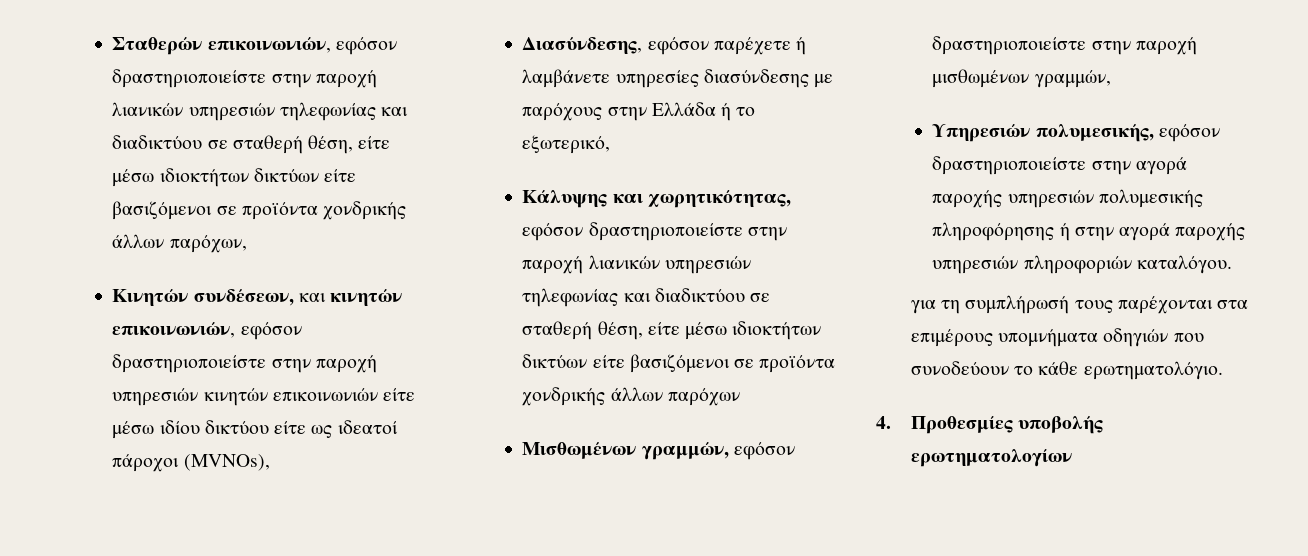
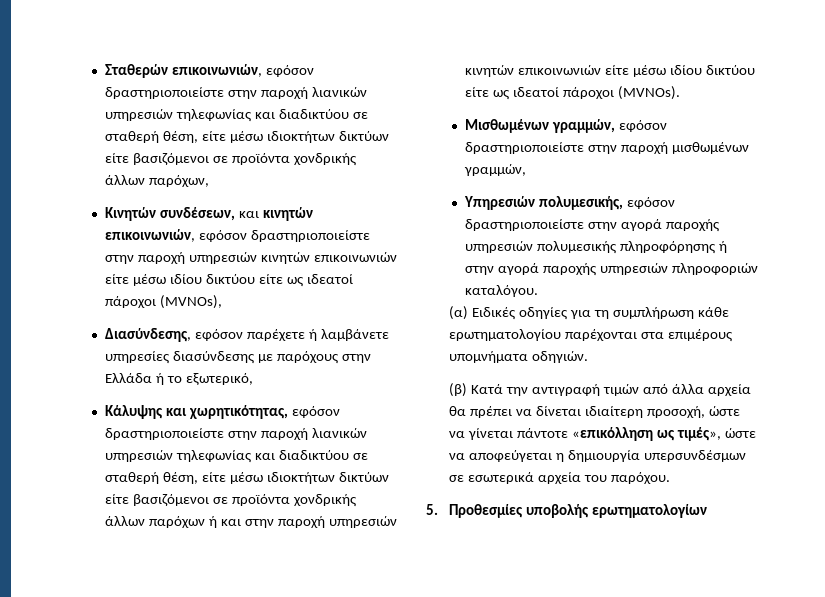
- Κάλυψης και χωρητικότητας, εφόσον δραστηριοποιείστε στην παροχή λιανικών υπηρεσιών τηλεφωνίας και διαδικτύου σε σταθερή θέση, είτε μέσω ιδιοκτήτων δικτύων είτε βασιζόμενοι σε προϊόντα χονδρικής άλλων παρόχων
+ Κάλυψης και χωρητικότητας, εφόσον δραστηριοποιείστε στην παροχή λιανικών υπηρεσιών τηλεφωνίας και διαδικτύου σε σταθερή θέση, είτε μέσω ιδιοκτήτων δικτύων είτε βασιζόμενοι σε προϊόντα χονδρικής άλλων παρόχων ή και στην παροχή υπηρεσιών κινητών επικοινωνιών είτε μέσω ιδίου δικτύου είτε ως ιδεατοί πάροχοι (MVNOs).
- για τη συμπλήρωσή τους παρέχονται στα επιμέρους υπομνήματα οδηγιών που συνοδεύουν το κάθε ερωτηματολόγιο.
- 4. Προθεσμίες υποβολής ερωτηματολογίων
+ (α) Ειδικές οδηγίες για τη συμπλήρωση κάθε ερωτηματολογίου παρέχονται στα επιμέρους υπομνήματα οδηγιών.
+ (β) Κατά την αντιγραφή τιμών από άλλα αρχεία θα πρέπει να δίνεται ιδιαίτερη προσοχή, ώστε να γίνεται πάντοτε «επικόλληση ως τιμές», ώστε να αποφεύγεται η δημιουργία υπερσυνδέσμων σε εσωτερικά αρχεία του παρόχου.
+ 5. Προθεσμίες υποβολής ερωτηματολογίων

